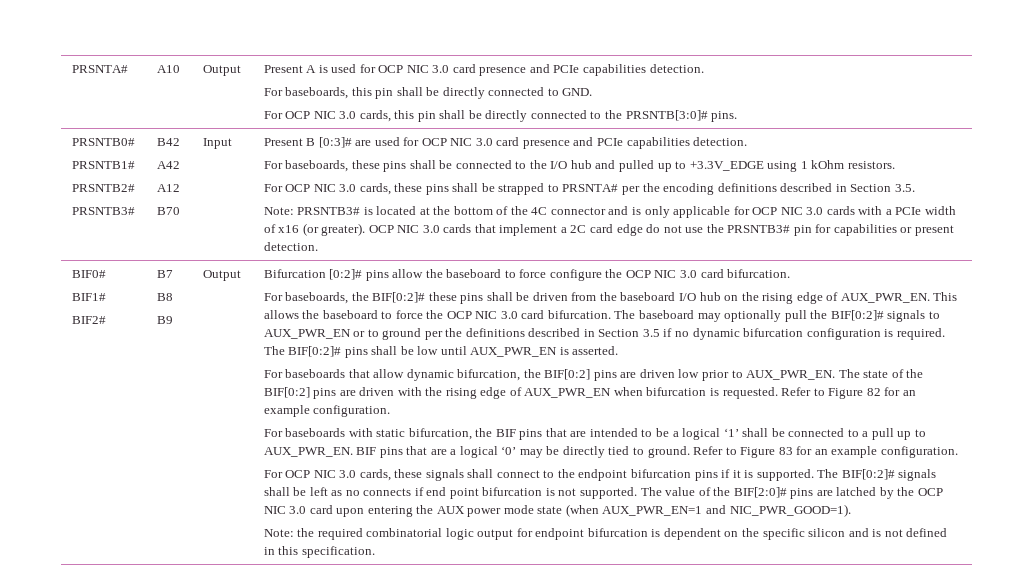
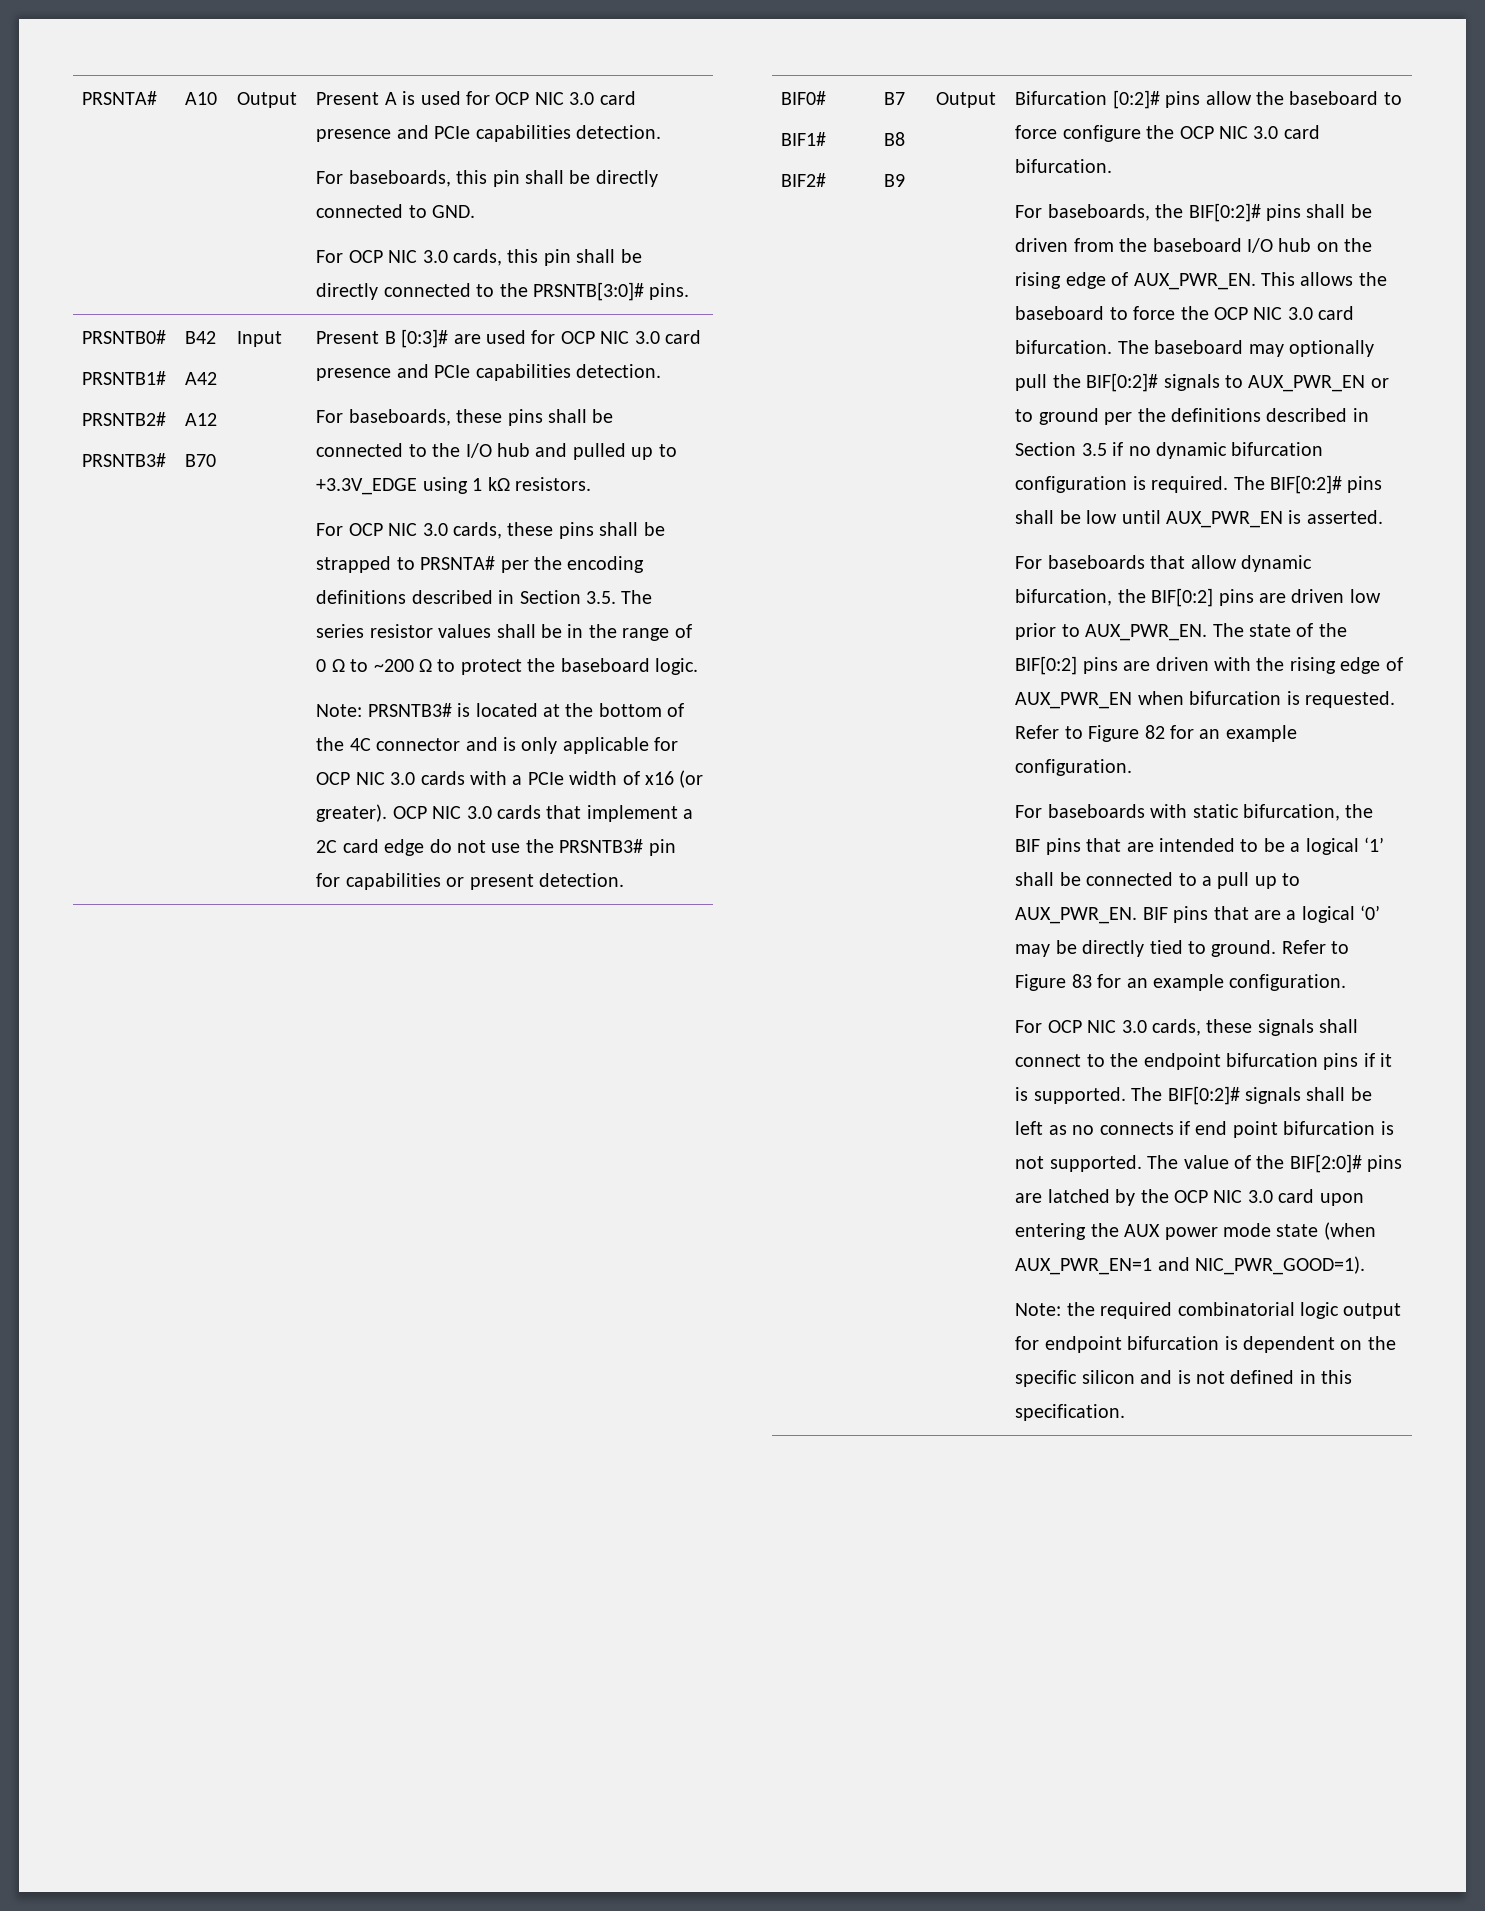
- For baseboards, these pins shall be connected to the I/O hub and pulled up to +3.3V_EDGE using 1 kOhm resistors.
+ For baseboards, these pins shall be connected to the I/O hub and pulled up to +3.3V_EDGE using 1 kΩ resistors.
- For OCP NIC 3.0 cards, these pins shall be strapped to PRSNTA# per the encoding definitions described in Section 3.5.
+ For OCP NIC 3.0 cards, these pins shall be strapped to PRSNTA# per the encoding definitions described in Section 3.5. The series resistor values shall be in the range of 0 Ω to ~200 Ω to protect the baseboard logic.
- For baseboards, the BIF[0:2]# these pins shall be driven from the baseboard I/O hub on the rising edge of AUX_PWR_EN.
+ For baseboards, the BIF[0:2]# pins shall be driven from the baseboard I/O hub on the rising edge of AUX_PWR_EN.

